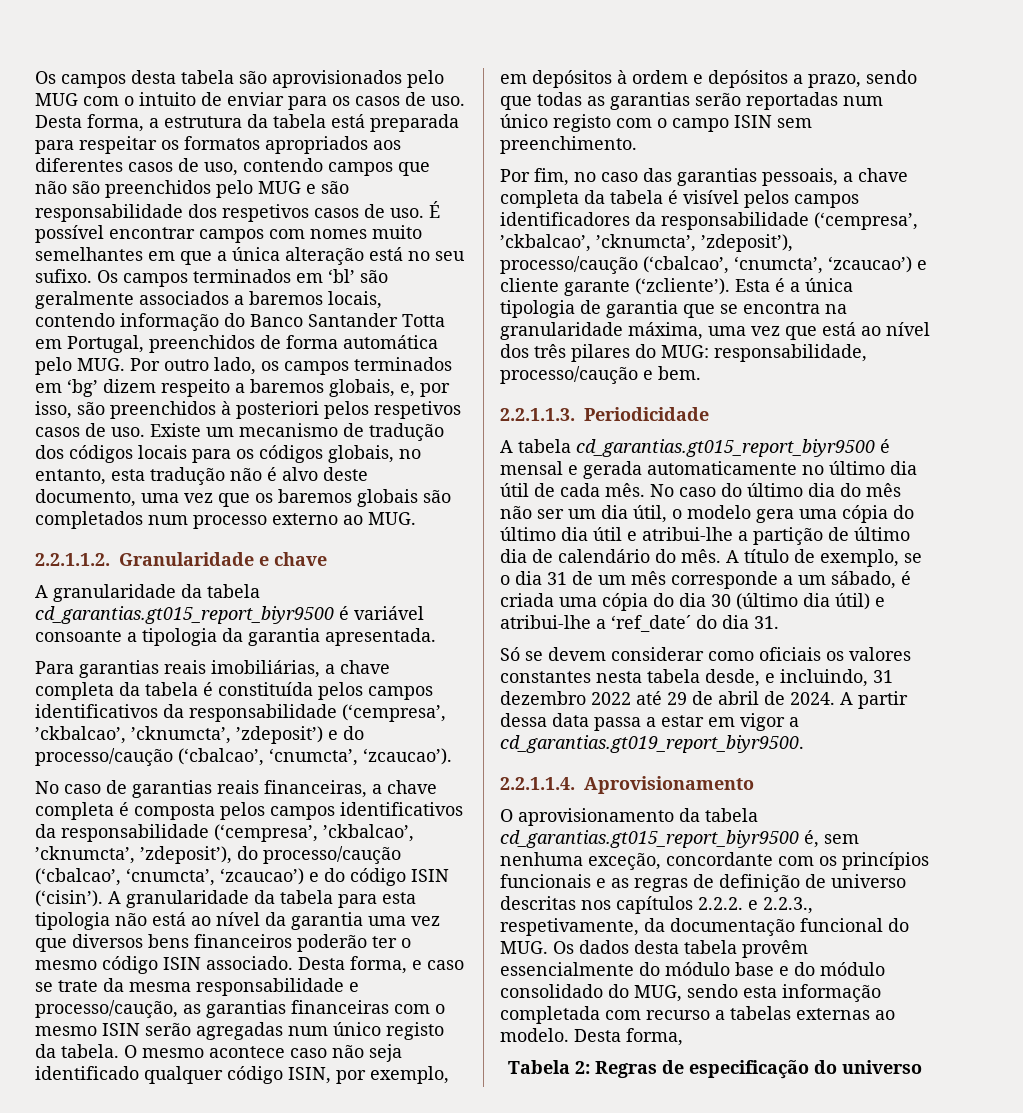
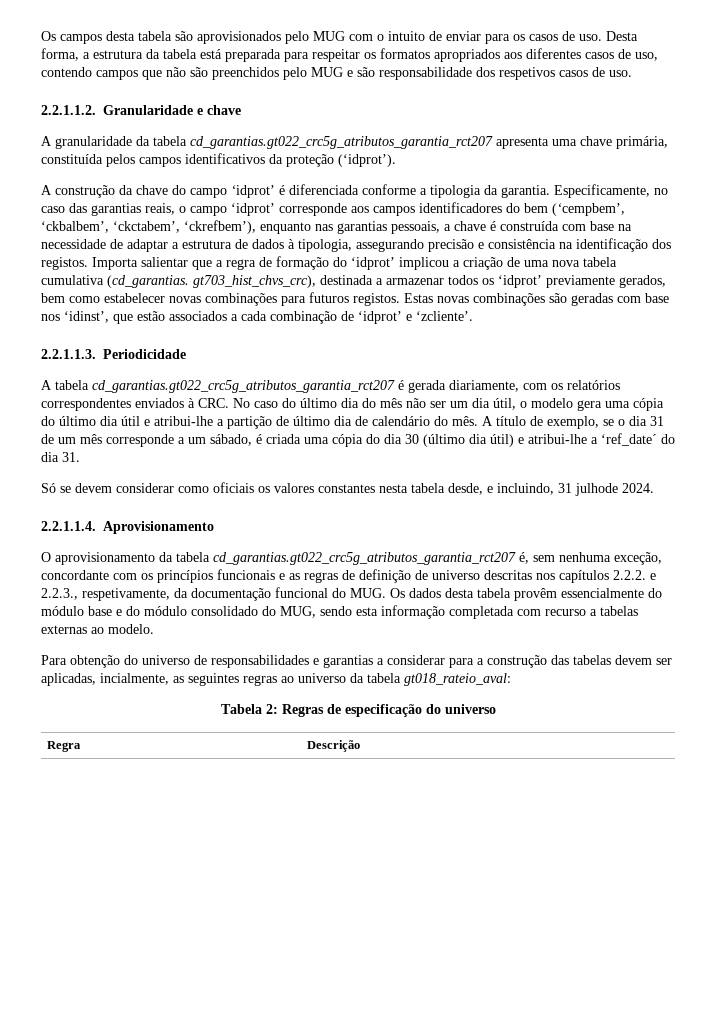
- É possível encontrar campos com nomes muito semelhantes em que a única alteração está no seu sufixo. Os campos terminados em ‘bl’ são geralmente associados a baremos locais, contendo informação do Banco Santander Totta em Portugal, preenchidos de forma automática pelo MUG. Por outro lado, os campos terminados em ‘bg’ dizem respeito a baremos globais, e, por isso, são preenchidos à posteriori pelos respetivos casos de uso. Existe um mecanismo de tradução dos códigos locais para os códigos globais, no entanto, esta tradução não é alvo deste documento, uma vez que os baremos globais são completados num processo externo ao MUG.
- A granularidade da tabela cd_garantias.gt015_report_biyr9500 é variável consoante a tipologia da garantia apresentada.
- Para garantias reais imobiliárias, a chave completa da tabela é constituída pelos campos identificativos da responsabilidade (‘cempresa’, ’ckbalcao’, ’cknumcta’, ’zdeposit’) e do processo/caução (‘cbalcao’, ‘cnumcta’, ‘zcaucao’).
- No caso de garantias reais financeiras, a chave completa é composta pelos campos identificativos da responsabilidade (‘cempresa’, ’ckbalcao’, ’cknumcta’, ’zdeposit’), do processo/caução (‘cbalcao’, ‘cnumcta’, ‘zcaucao’) e do código ISIN (‘cisin’). A granularidade da tabela para esta tipologia não está ao nível da garantia uma vez que diversos bens financeiros poderão ter o mesmo código ISIN associado. Desta forma, e caso se trate da mesma responsabilidade e processo/caução, as garantias financeiras com o mesmo ISIN serão agregadas num único registo da tabela. O mesmo acontece caso não seja identificado qualquer código ISIN, por exemplo, em depósitos à ordem e depósitos a prazo, sendo que todas as garantias serão reportadas num único registo com o campo ISIN sem preenchimento.
- Por fim, no caso das garantias pessoais, a chave completa da tabela é visível pelos campos identificadores da responsabilidade (‘cempresa’, ’ckbalcao’, ’cknumcta’, ’zdeposit’), processo/caução (‘cbalcao’, ‘cnumcta’, ‘zcaucao’) e cliente garante (‘zcliente’). Esta é a única tipologia de garantia que se encontra na granularidade máxima, uma vez que está ao nível dos três pilares do MUG: responsabilidade, processo/caução e bem.
+ A granularidade da tabela cd_garantias.gt022_crc5g_atributos_garantia_rct207 apresenta uma chave primária, constituída pelos campos identificativos da proteção (‘idprot’).
+ A construção da chave do campo ‘idprot’ é diferenciada conforme a tipologia da garantia. Especificamente, no caso das garantias reais, o campo ‘idprot’ corresponde aos campos identificadores do bem (‘cempbem’, ‘ckbalbem’, ‘ckctabem’, ‘ckrefbem’), enquanto nas garantias pessoais, a chave é construída com base na necessidade de adaptar a estrutura de dados à tipologia, assegurando precisão e consistência na identificação dos registos. Importa salientar que a regra de formação do ‘idprot’ implicou a criação de uma nova tabela cumulativa (cd_garantias. gt703_hist_chvs_crc), destinada a armazenar todos os ‘idprot’ previamente gerados, bem como estabelecer novas combinações para futuros registos. Estas novas combinações são geradas com base nos ‘idinst’, que estão associados a cada combinação de ‘idprot’ e ‘zcliente’.
  2.2.1.1.3. Periodicidade
- A tabela cd_garantias.gt015_report_biyr9500 é mensal e gerada automaticamente no último dia útil de cada mês. No caso do último dia do mês não ser um dia útil, o modelo gera uma cópia do último dia útil e atribui-lhe a partição de último dia de calendário do mês.
+ A tabela cd_garantias.gt022_crc5g_atributos_garantia_rct207 é gerada diariamente, com os relatórios correspondentes enviados à CRC. No caso do último dia do mês não ser um dia útil, o modelo gera uma cópia do último dia útil e atribui-lhe a partição de último dia de calendário do mês.
- Só se devem considerar como oficiais os valores constantes nesta tabela desde, e incluindo, 31 dezembro 2022 até 29 de abril de 2024. A partir dessa data passa a estar em vigor a cd_garantias.gt019_report_biyr9500.
+ Só se devem considerar como oficiais os valores constantes nesta tabela desde, e incluindo, 31 julhode 2024.
- O aprovisionamento da tabela cd_garantias.gt015_report_biyr9500 é, sem nenhuma exceção, concordante com os princípios funcionais e as regras de definição de universo descritas nos capítulos 2.2.2. e 2.2.3., respetivamente, da documentação funcional do MUG. Os dados desta tabela provêm essencialmente do módulo base e do módulo consolidado do MUG, sendo esta informação completada com recurso a tabelas externas ao modelo. Desta forma,
+ O aprovisionamento da tabela cd_garantias.gt022_crc5g_atributos_garantia_rct207 é, sem nenhuma exceção, concordante com os princípios funcionais e as regras de definição de universo descritas nos capítulos 2.2.2. e 2.2.3., respetivamente, da documentação funcional do MUG. Os dados desta tabela provêm essencialmente do módulo base e do módulo consolidado do MUG, sendo esta informação completada com recurso a tabelas externas ao modelo.
+ Para obtenção do universo de responsabilidades e garantias a considerar para a construção das tabelas devem ser aplicadas, incialmente, as seguintes regras ao universo da tabela gt018_rateio_aval:
+ Regra | Descrição

